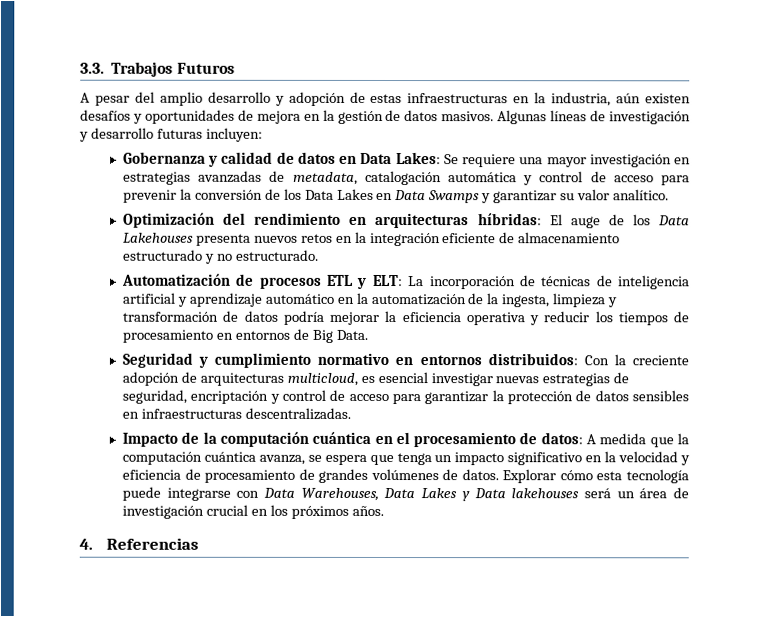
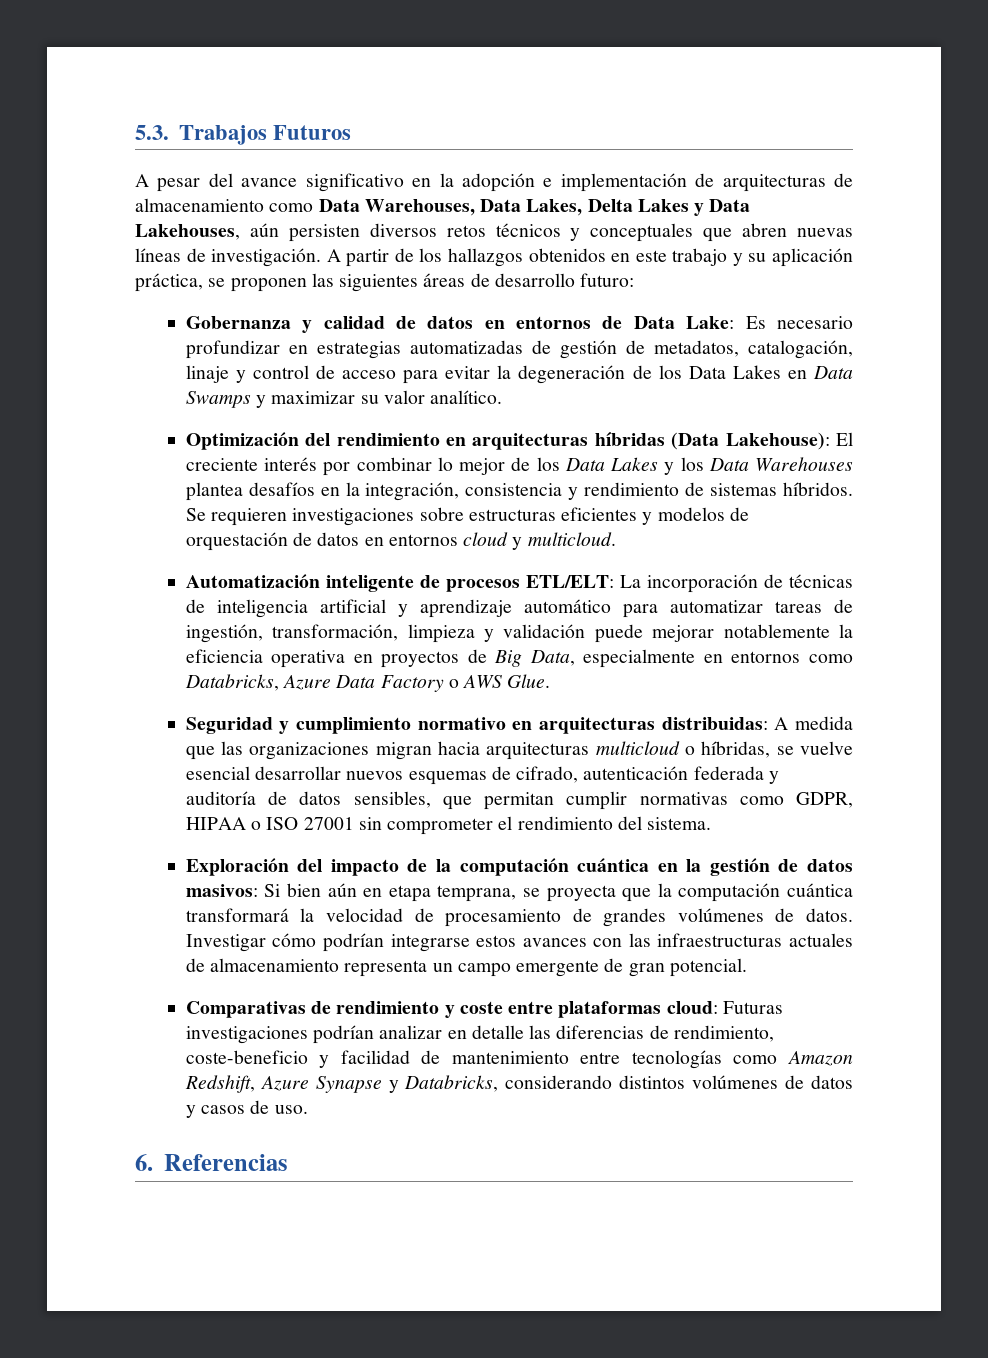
- 3.3. Trabajos Futuros
+ 5.3. Trabajos Futuros
- A pesar del amplio desarrollo y adopción de estas infraestructuras en la industria, aún existen desafíos y oportunidades de mejora en la gestión de datos masivos. Algunas líneas de investigación y desarrollo futuras incluyen:
+ A pesar del avance significativo en la adopción e implementación de arquitecturas de almacenamiento como Data Warehouses, Data Lakes, Delta Lakes y Data Lakehouses, aún persisten diversos retos técnicos y conceptuales que abren nuevas líneas de investigación. A partir de los hallazgos obtenidos en este trabajo y su aplicación práctica, se proponen las siguientes áreas de desarrollo futuro:
- Gobernanza y calidad de datos en Data Lakes: Se requiere una mayor investigación en estrategias avanzadas de metadata, catalogación automática y control de acceso para prevenir la conversión de los Data Lakes en Data Swamps y garantizar su valor analítico.
+ Gobernanza y calidad de datos en entornos de Data Lake: Es necesario profundizar en estrategias automatizadas de gestión de metadatos, catalogación, linaje y control de acceso para evitar la degeneración de los Data Lakes en Data Swamps y maximizar su valor analítico.
- Optimización del rendimiento en arquitecturas híbridas: El auge de los Data Lakehouses presenta nuevos retos en la integración eficiente de almacenamiento estructurado y no estructurado.
+ Optimización del rendimiento en arquitecturas híbridas (Data Lakehouse): El creciente interés por combinar lo mejor de los Data Lakes y los Data Warehouses plantea desafíos en la integración, consistencia y rendimiento de sistemas híbridos. Se requieren investigaciones sobre estructuras eficientes y modelos de orquestación de datos en entornos cloud y multicloud.
- Automatización de procesos ETL y ELT: La incorporación de técnicas de inteligencia artificial y aprendizaje automático en la automatización de la ingesta, limpieza y transformación de datos podría mejorar la eficiencia operativa y reducir los tiempos de procesamiento en entornos de Big Data.
+ Automatización inteligente de procesos ETL/ELT: La incorporación de técnicas de inteligencia artificial y aprendizaje automático para automatizar tareas de ingestión, transformación, limpieza y validación puede mejorar notablemente la eficiencia operativa en proyectos de Big Data, especialmente en entornos como Databricks, Azure Data Factory o AWS Glue.
- Seguridad y cumplimiento normativo en entornos distribuidos: Con la creciente adopción de arquitecturas multicloud, es esencial investigar nuevas estrategias de seguridad, encriptación y control de acceso para garantizar la protección de datos sensibles en infraestructuras descentralizadas.
- Impacto de la computación cuántica en el procesamiento de datos: A medida que la computación cuántica avanza, se espera que tenga un impacto significativo en la velocidad y eficiencia de procesamiento de grandes volúmenes de datos.
+ Seguridad y cumplimiento normativo en arquitecturas distribuidas: A medida que las organizaciones migran hacia arquitecturas multicloud o híbridas, se vuelve esencial desarrollar nuevos esquemas de cifrado, autenticación federada y auditoría de datos sensibles, que permitan cumplir normativas como GDPR, HIPAA o ISO 27001 sin comprometer el rendimiento del sistema.
+ Exploración del impacto de la computación cuántica en la gestión de datos masivos: Si bien aún en etapa temprana, se proyecta que la computación cuántica transformará la velocidad de procesamiento de grandes volúmenes de datos.
- Explorar cómo esta tecnología puede integrarse con Data Warehouses, Data Lakes y Data lakehouses será un área de investigación crucial en los próximos años.
- 4. Referencias
+ Investigar cómo podrían integrarse estos avances con las infraestructuras actuales de almacenamiento representa un campo emergente de gran potencial.
+ Comparativas de rendimiento y coste entre plataformas cloud: Futuras investigaciones podrían analizar en detalle las diferencias de rendimiento, coste-beneficio y facilidad de mantenimiento entre tecnologías como Amazon Redshift, Azure Synapse y Databricks, considerando distintos volúmenes de datos y casos de uso.
+ 6. Referencias

